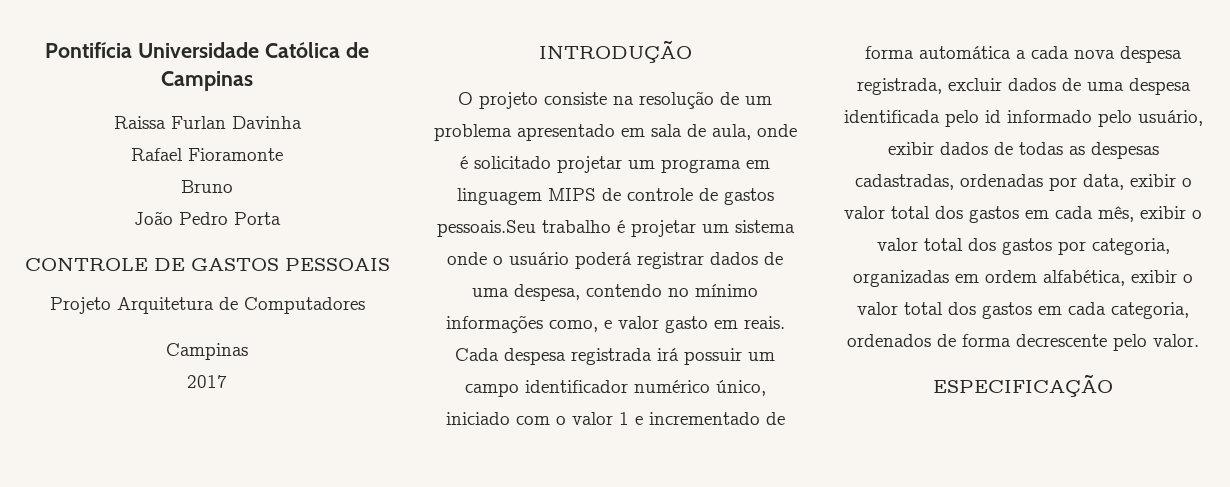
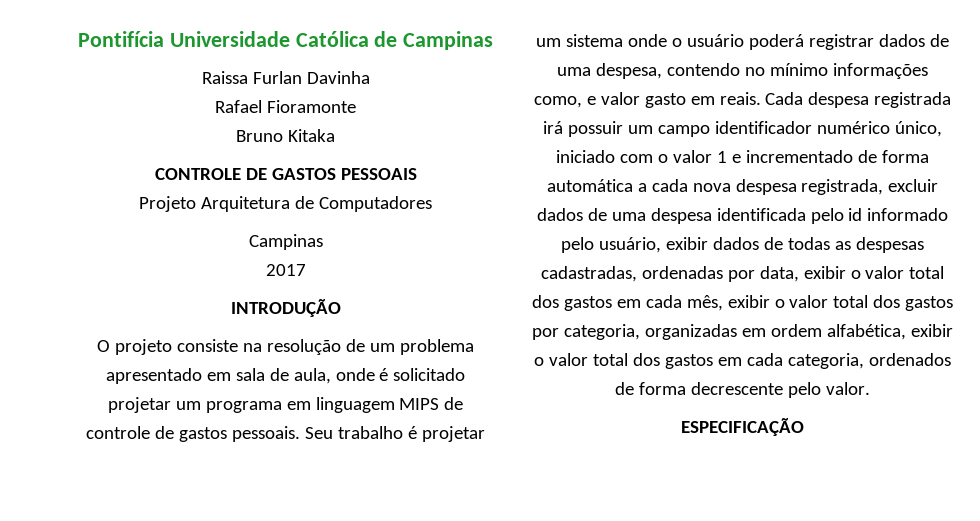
- Bruno
- João Pedro Porta
+ Bruno Kitaka
- O projeto consiste na resolução de um problema apresentado em sala de aula, onde é solicitado projetar um programa em linguagem MIPS de controle de gastos pessoais.Seu trabalho é projetar um sistema onde o usuário poderá registrar dados de uma despesa, contendo no mínimo informações como, e valor gasto em reais.
+ O projeto consiste na resolução de um problema apresentado em sala de aula, onde é solicitado projetar um programa em linguagem MIPS de controle de gastos pessoais. Seu trabalho é projetar um sistema onde o usuário poderá registrar dados de uma despesa, contendo no mínimo informações como, e valor gasto em reais.

